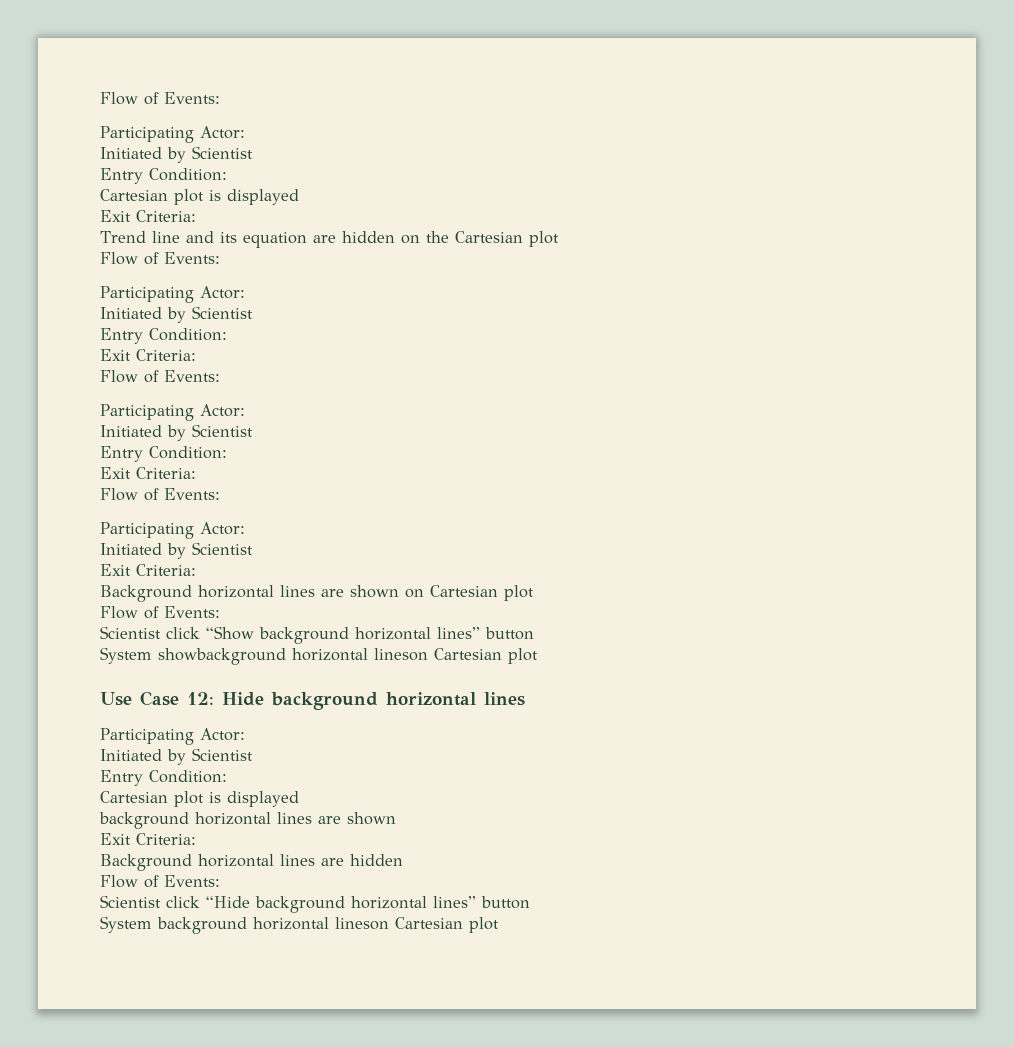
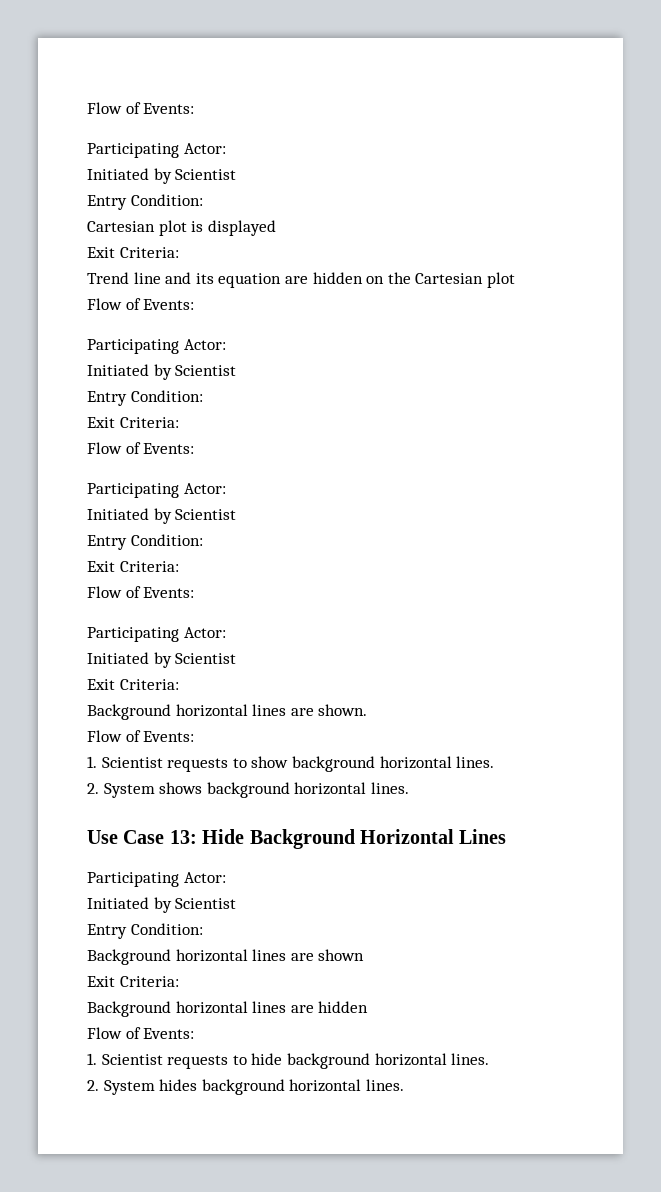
- Background horizontal lines are shown on Cartesian plot
+ Background horizontal lines are shown.
  Flow of Events:
- Scientist click “Show background horizontal lines” button
- System showbackground horizontal lineson Cartesian plot
- Use Case 12: Hide background horizontal lines
+ 1. Scientist requests to show background horizontal lines.
+ 2. System shows background horizontal lines.
+ Use Case 13: Hide Background Horizontal Lines
  Participating Actor:
  Initiated by Scientist
  Entry Condition:
- Cartesian plot is displayed
- background horizontal lines are shown
+ Background horizontal lines are shown
- Scientist click “Hide background horizontal lines” button
- System background horizontal lineson Cartesian plot
+ 1. Scientist requests to hide background horizontal lines.
+ 2. System hides background horizontal lines.

